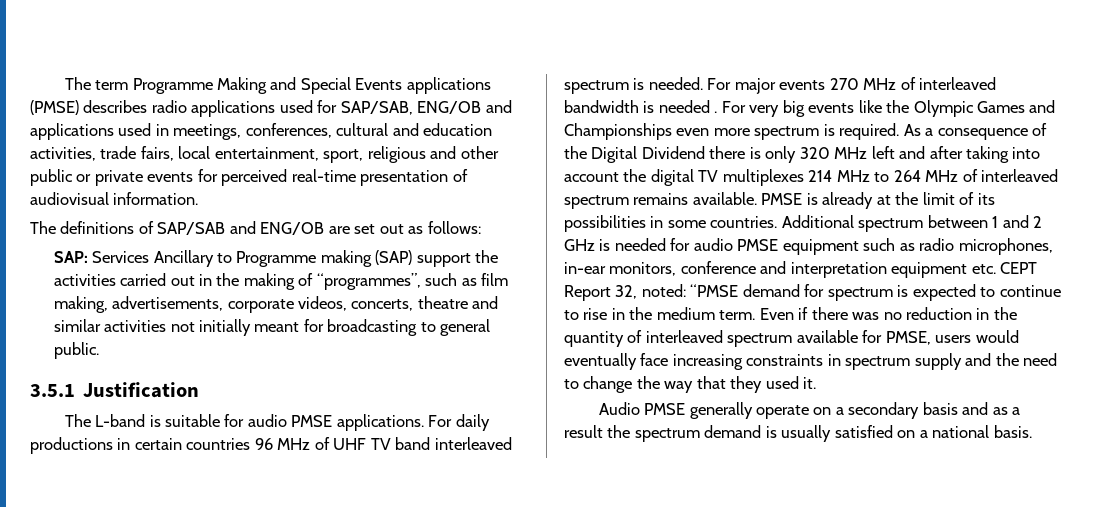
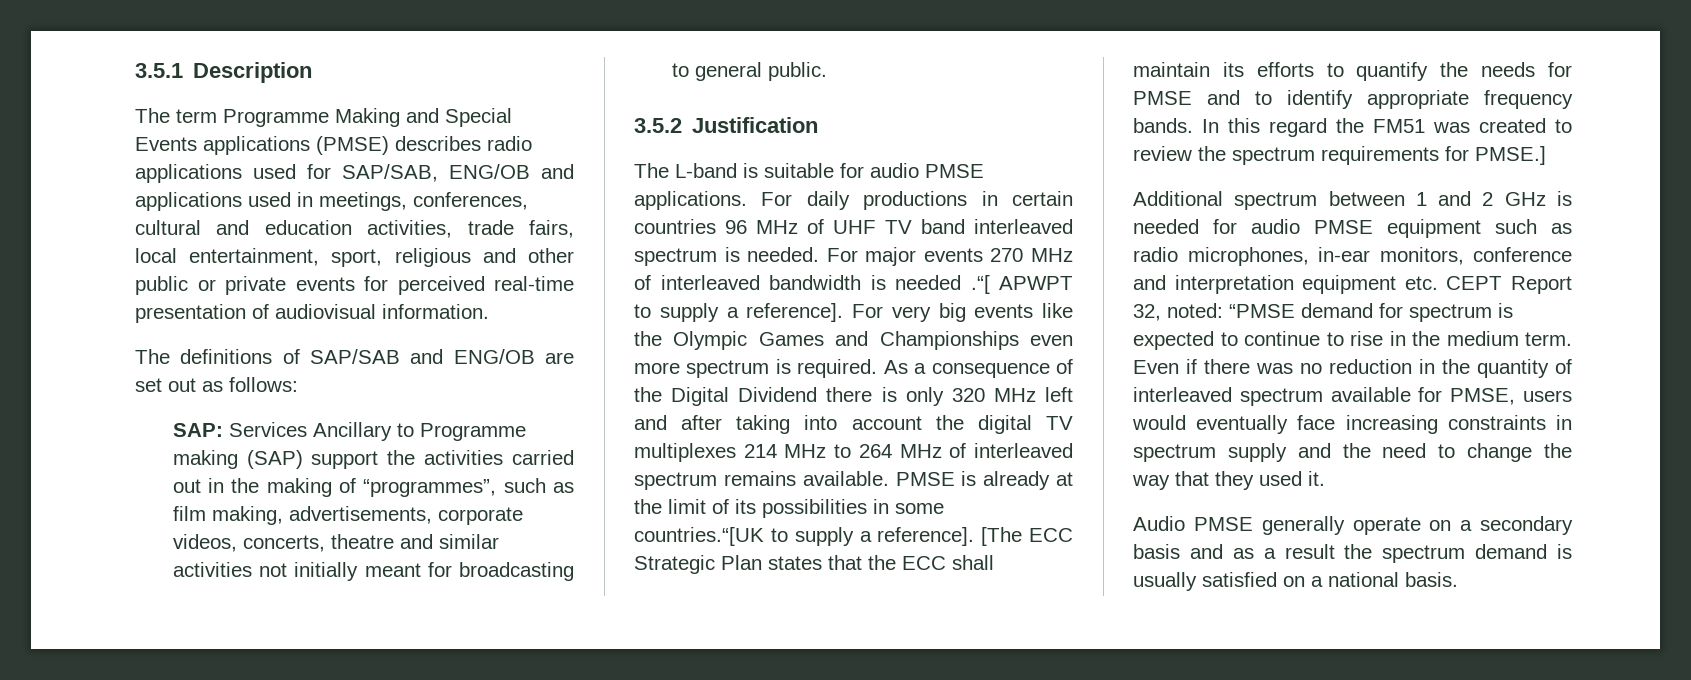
+ 3.5.1 Description
- 3.5.1 Justification
+ 3.5.2 Justification
- For major events 270 MHz of interleaved bandwidth is needed .
+ For major events 270 MHz of interleaved bandwidth is needed .“[ APWPT to supply a reference].
- PMSE is already at the limit of its possibilities in some countries. Additional spectrum between 1 and 2 GHz is needed for audio PMSE equipment such as radio microphones, in-ear monitors, conference and interpretation equipment etc. CEPT Report 32, noted: “PMSE demand for spectrum is expected to continue to rise in the medium term.
+ PMSE is already at the limit of its possibilities in some countries.“[UK to supply a reference]. [The ECC Strategic Plan states that the ECC shall maintain its efforts to quantify the needs for PMSE and to identify appropriate frequency bands. In this regard the FM51 was created to review the spectrum requirements for PMSE.]
+ Additional spectrum between 1 and 2 GHz is needed for audio PMSE equipment such as radio microphones, in-ear monitors, conference and interpretation equipment etc. CEPT Report 32, noted: “PMSE demand for spectrum is expected to continue to rise in the medium term.

